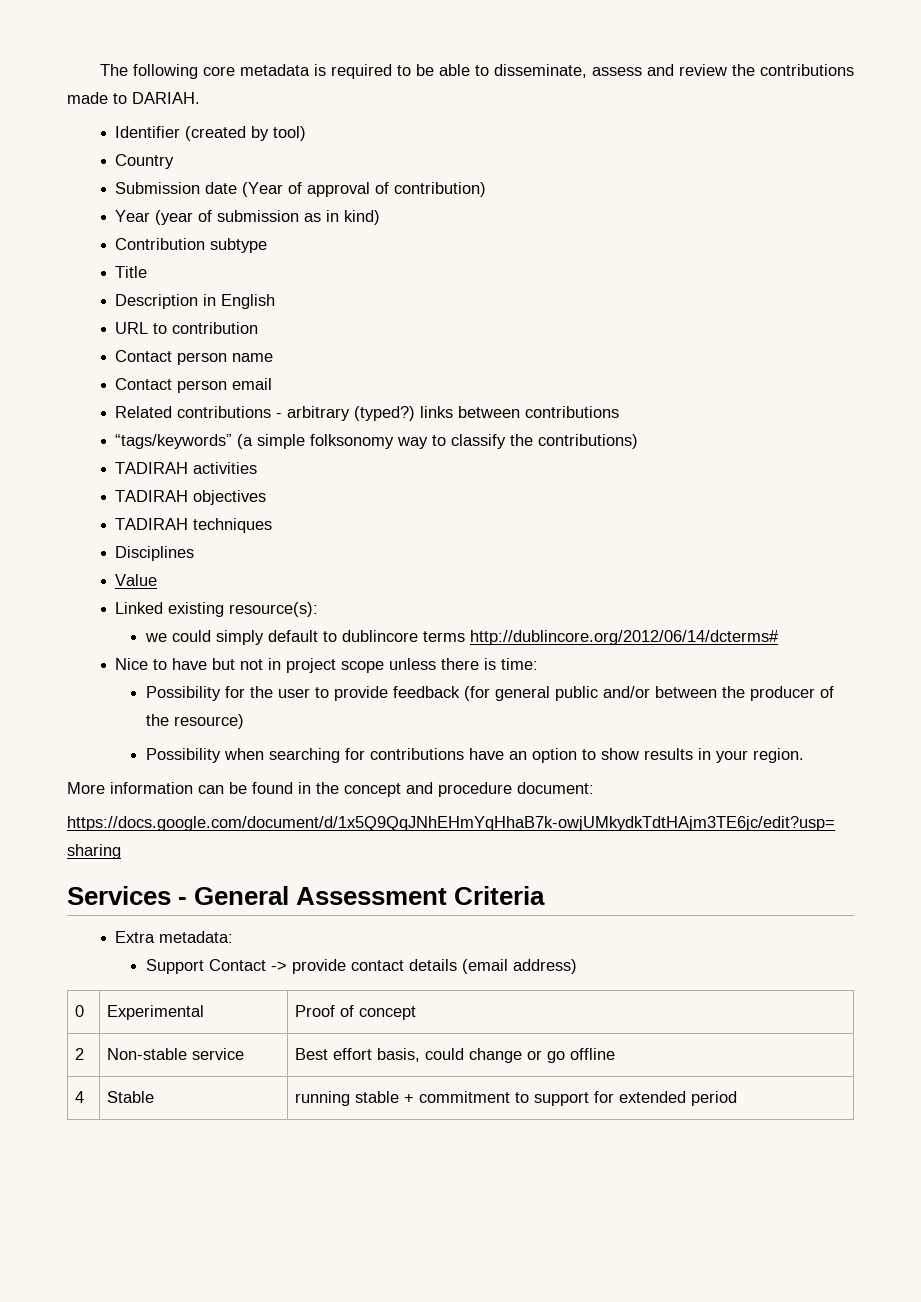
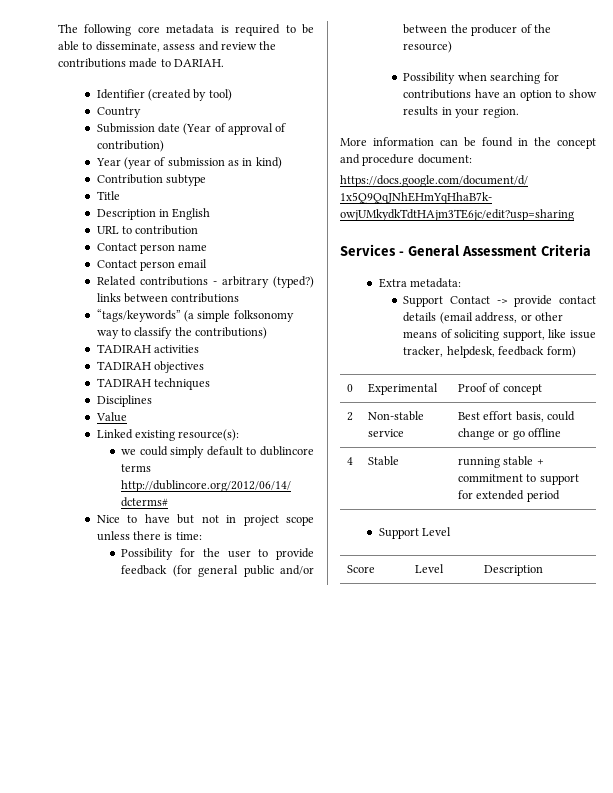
- Support Contact -> provide contact details (email address)
+ Support Contact -> provide contact details (email address, or other means of soliciting support, like issue tracker, helpdesk, feedback form)
+ Support Level
+ Score | Level | Description

